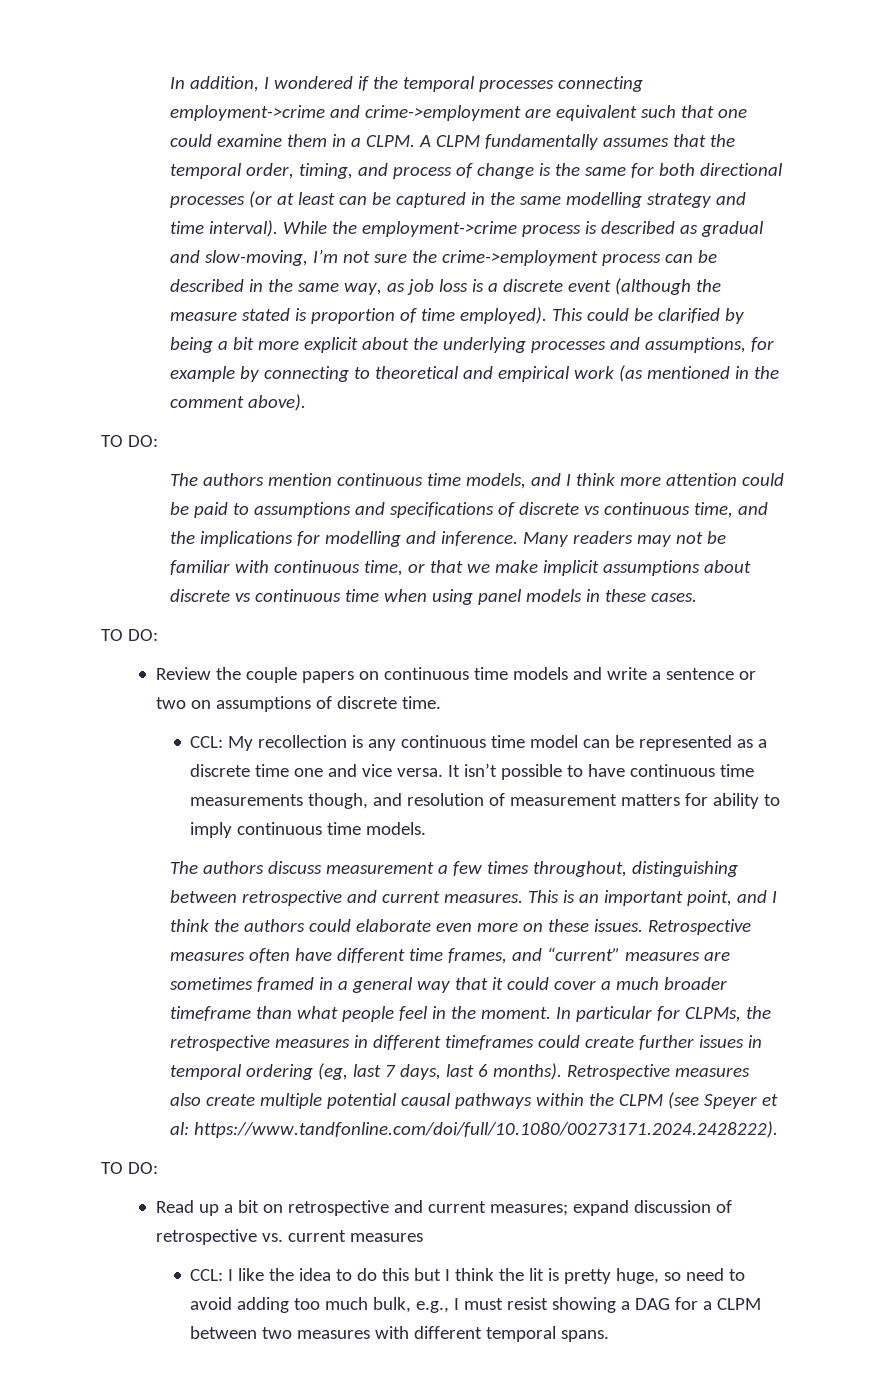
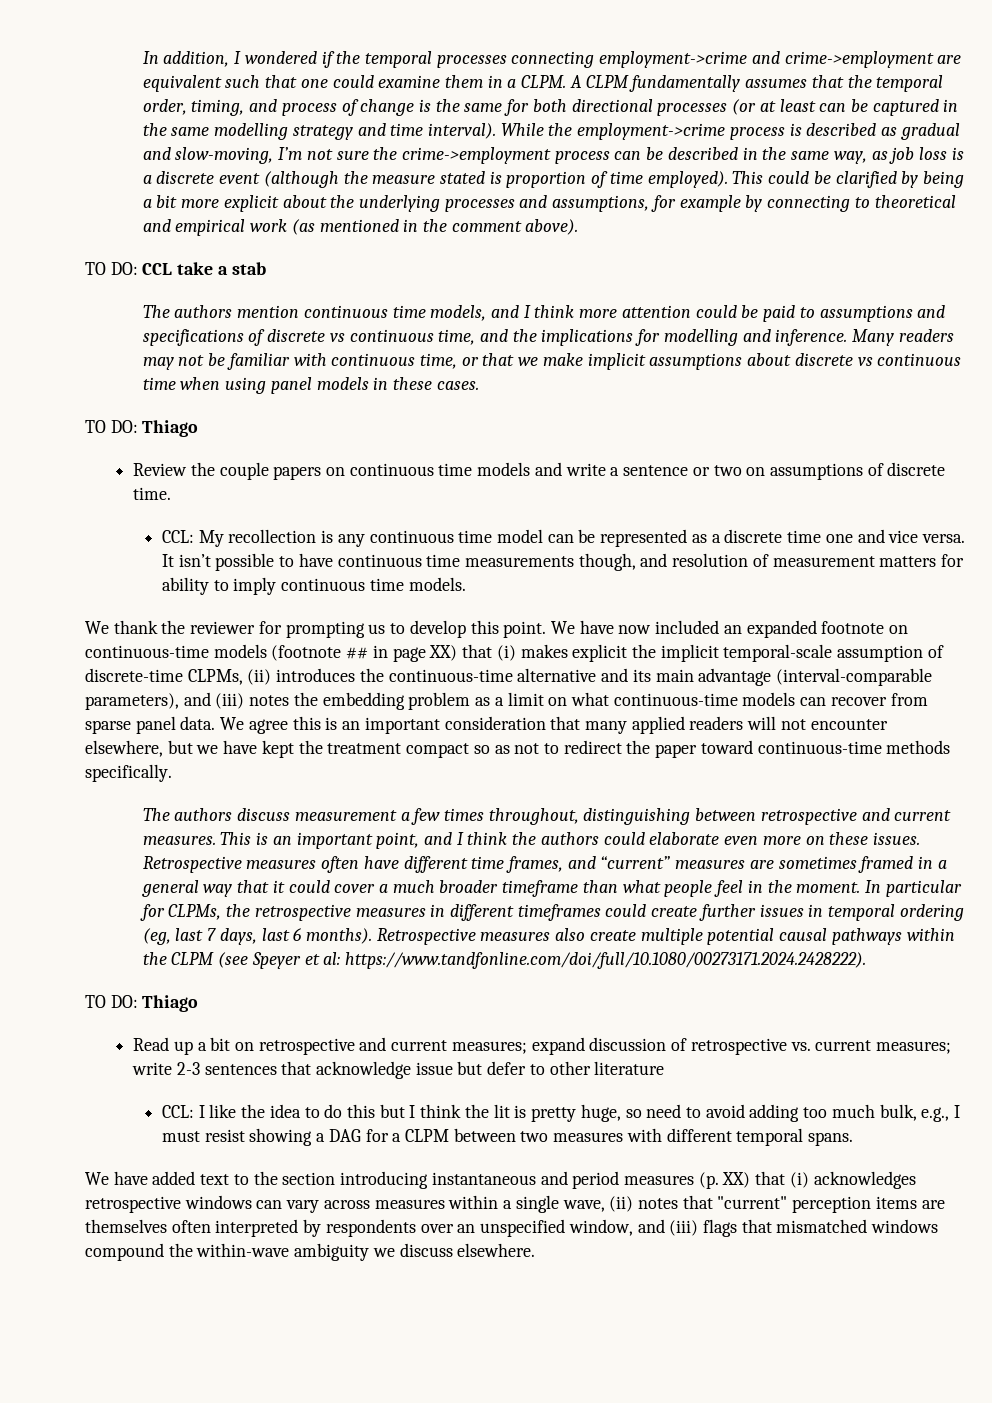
  This could be clarified by being a bit more explicit about the underlying processes and assumptions, for example by connecting to theoretical and empirical work (as mentioned in the comment above).
- TO DO:
+ TO DO: CCL take a stab
  Many readers may not be familiar with continuous time, or that we make implicit assumptions about discrete vs continuous time when using panel models in these cases.
- TO DO:
+ TO DO: Thiago
+ We thank the reviewer for prompting us to develop this point. We have now included an expanded footnote on continuous-time models (footnote ## in page XX) that (i) makes explicit the implicit temporal-scale assumption of discrete-time CLPMs, (ii) introduces the continuous-time alternative and its main advantage (interval-comparable parameters), and (iii) notes the embedding problem as a limit on what continuous-time models can recover from sparse panel data. We agree this is an important consideration that many applied readers will not encounter elsewhere, but we have kept the treatment compact so as not to redirect the paper toward continuous-time methods specifically.
  Retrospective measures also create multiple potential causal pathways within the CLPM (see Speyer et al: https://www.tandfonline.com/doi/full/10.1080/00273171.2024.2428222).
- TO DO:
+ TO DO: Thiago
- Read up a bit on retrospective and current measures; expand discussion of retrospective vs. current measures
+ Read up a bit on retrospective and current measures; expand discussion of retrospective vs. current measures; write 2-3 sentences that acknowledge issue but defer to other literature
+ We have added text to the section introducing instantaneous and period measures (p. XX) that (i) acknowledges retrospective windows can vary across measures within a single wave, (ii) notes that "current" perception items are themselves often interpreted by respondents over an unspecified window, and (iii) flags that mismatched windows compound the within-wave ambiguity we discuss elsewhere.

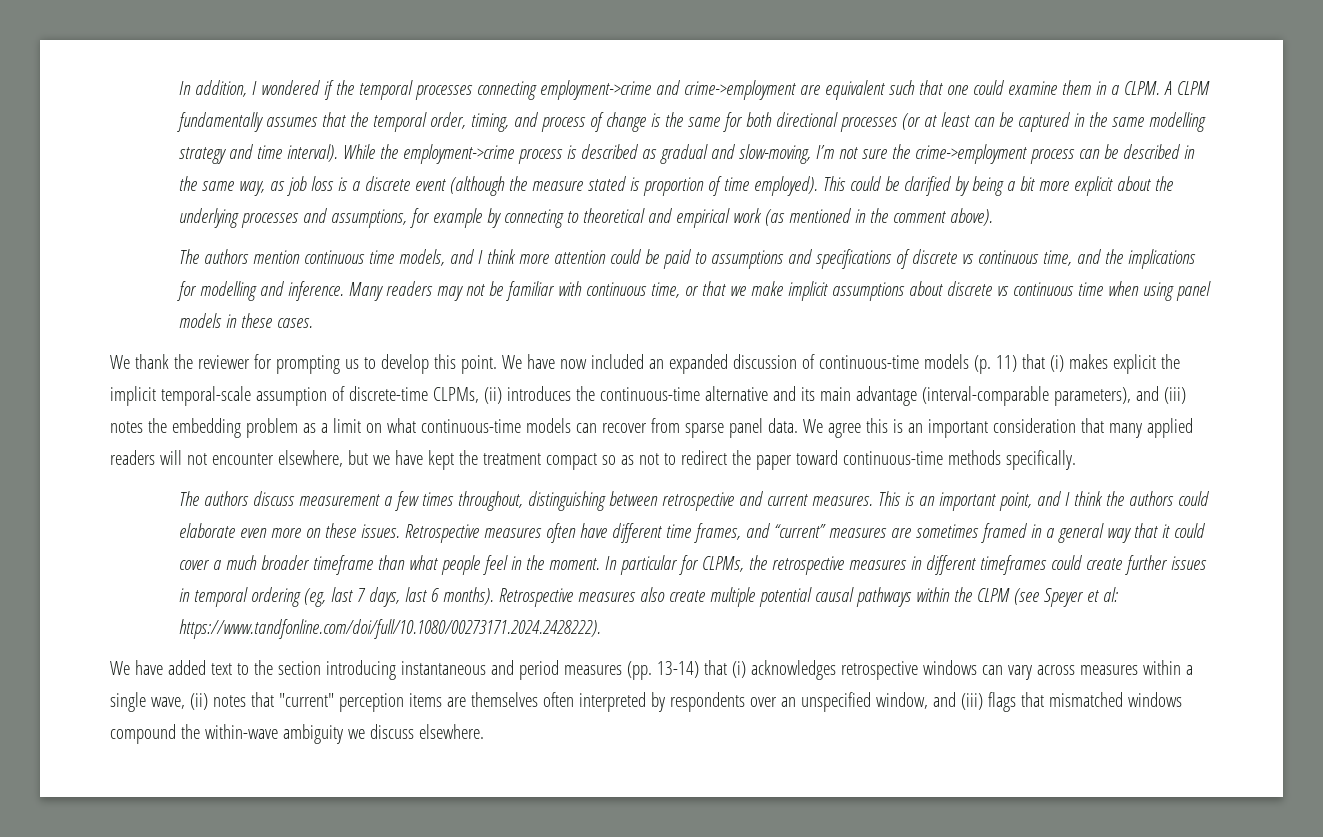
- TO DO: CCL take a stab
  Many readers may not be familiar with continuous time, or that we make implicit assumptions about discrete vs continuous time when using panel models in these cases.
- TO DO: Thiago
- Review the couple papers on continuous time models and write a sentence or two on assumptions of discrete time.
- CCL: My recollection is any continuous time model can be represented as a discrete time one and vice versa. It isn’t possible to have continuous time measurements though, and resolution of measurement matters for ability to imply continuous time models.
- We have now included an expanded footnote on continuous-time models (footnote ## in page XX) that (i) makes explicit the implicit temporal-scale assumption of discrete-time CLPMs, (ii) introduces the continuous-time alternative and its main advantage (interval-comparable parameters), and (iii) notes the embedding problem as a limit on what continuous-time models can recover from sparse panel data.
+ We have now included an expanded discussion of continuous-time models (p. 11) that (i) makes explicit the implicit temporal-scale assumption of discrete-time CLPMs, (ii) introduces the continuous-time alternative and its main advantage (interval-comparable parameters), and (iii) notes the embedding problem as a limit on what continuous-time models can recover from sparse panel data.
  Retrospective measures also create multiple potential causal pathways within the CLPM (see Speyer et al: https://www.tandfonline.com/doi/full/10.1080/00273171.2024.2428222).
- TO DO: Thiago
- Read up a bit on retrospective and current measures; expand discussion of retrospective vs. current measures; write 2-3 sentences that acknowledge issue but defer to other literature
- CCL: I like the idea to do this but I think the lit is pretty huge, so need to avoid adding too much bulk, e.g., I must resist showing a DAG for a CLPM between two measures with different temporal spans.
- We have added text to the section introducing instantaneous and period measures (p. XX) that (i) acknowledges retrospective windows can vary across measures within a single wave, (ii) notes that "current" perception items are themselves often interpreted by respondents over an unspecified window, and (iii) flags that mismatched windows compound the within-wave ambiguity we discuss elsewhere.
+ We have added text to the section introducing instantaneous and period measures (pp. 13-14) that (i) acknowledges retrospective windows can vary across measures within a single wave, (ii) notes that "current" perception items are themselves often interpreted by respondents over an unspecified window, and (iii) flags that mismatched windows compound the within-wave ambiguity we discuss elsewhere.

